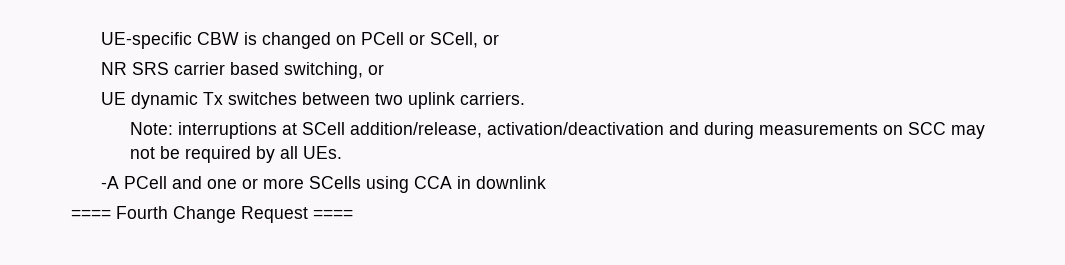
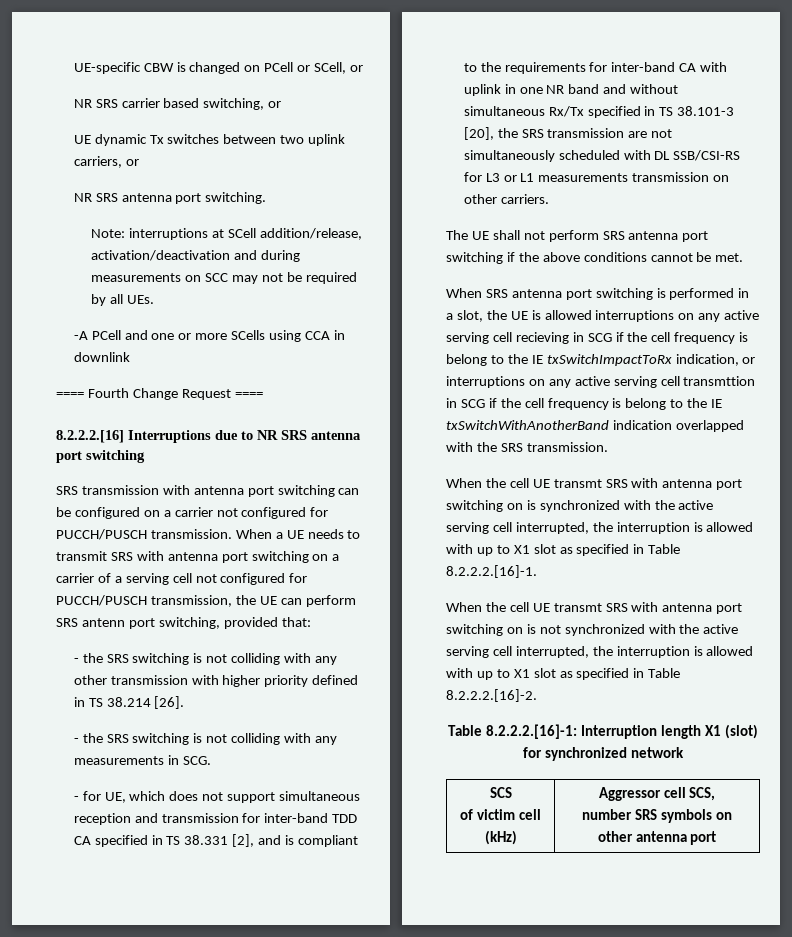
- UE dynamic Tx switches between two uplink carriers.
+ UE dynamic Tx switches between two uplink carriers, or
+ NR SRS antenna port switching.
+ 8.2.2.2.[16] Interruptions due to NR SRS antenna port switching
+ SRS transmission with antenna port switching can be configured on a carrier not configured for PUCCH/PUSCH transmission. When a UE needs to transmit SRS with antenna port switching on a carrier of a serving cell not configured for PUCCH/PUSCH transmission, the UE can perform SRS antenn port switching, provided that:
+ - the SRS switching is not colliding with any other transmission with higher priority defined in TS 38.214 [26].
+ - the SRS switching is not colliding with any measurements in SCG.
+ - for UE, which does not support simultaneous reception and transmission for inter-band TDD CA specified in TS 38.331 [2], and is compliant to the requirements for inter-band CA with uplink in one NR band and without simultaneous Rx/Tx specified in TS 38.101-3 [20], the SRS transmission are not simultaneously scheduled with DL SSB/CSI-RS for L3 or L1 measurements transmission on other carriers.
+ The UE shall not perform SRS antenna port switching if the above conditions cannot be met.
+ When SRS antenna port switching is performed in a slot, the UE is allowed interruptions on any active serving cell recieving in SCG if the cell frequency is belong to the IE txSwitchImpactToRx indication, or interruptions on any active serving cell transmttion in SCG if the cell frequency is belong to the IE txSwitchWithAnotherBand indication overlapped with the SRS transmission.
+ When the cell UE transmt SRS with antenna port switching on is synchronized with the active serving cell interrupted, the interruption is allowed with up to X1 slot as specified in Table 8.2.2.2.[16]-1.
+ When the cell UE transmt SRS with antenna port switching on is not synchronized with the active serving cell interrupted, the interruption is allowed with up to X1 slot as specified in Table 8.2.2.2.[16]-2.
+ Table 8.2.2.2.[16]-1: Interruption length X1 (slot) for synchronized network
+ SCS
+ of victim cell (kHz) | Aggressor cell SCS,
+ number SRS symbols on other antenna port

